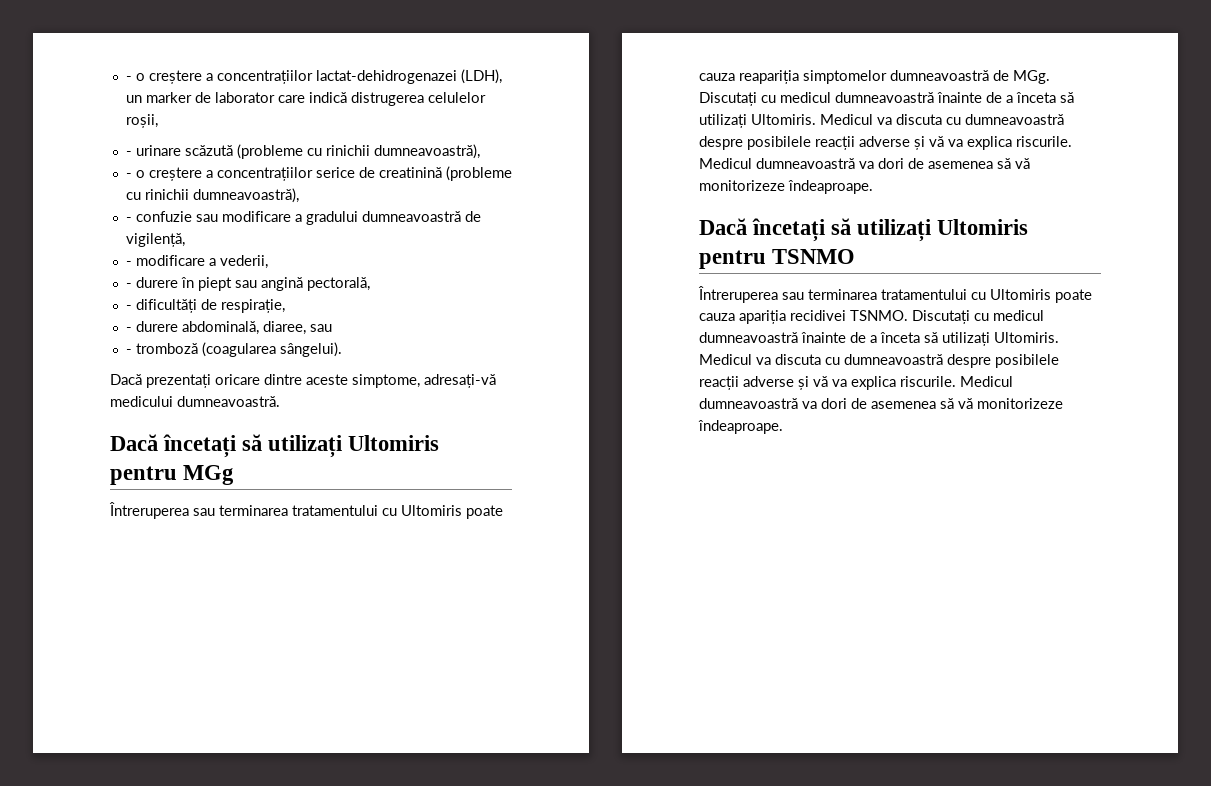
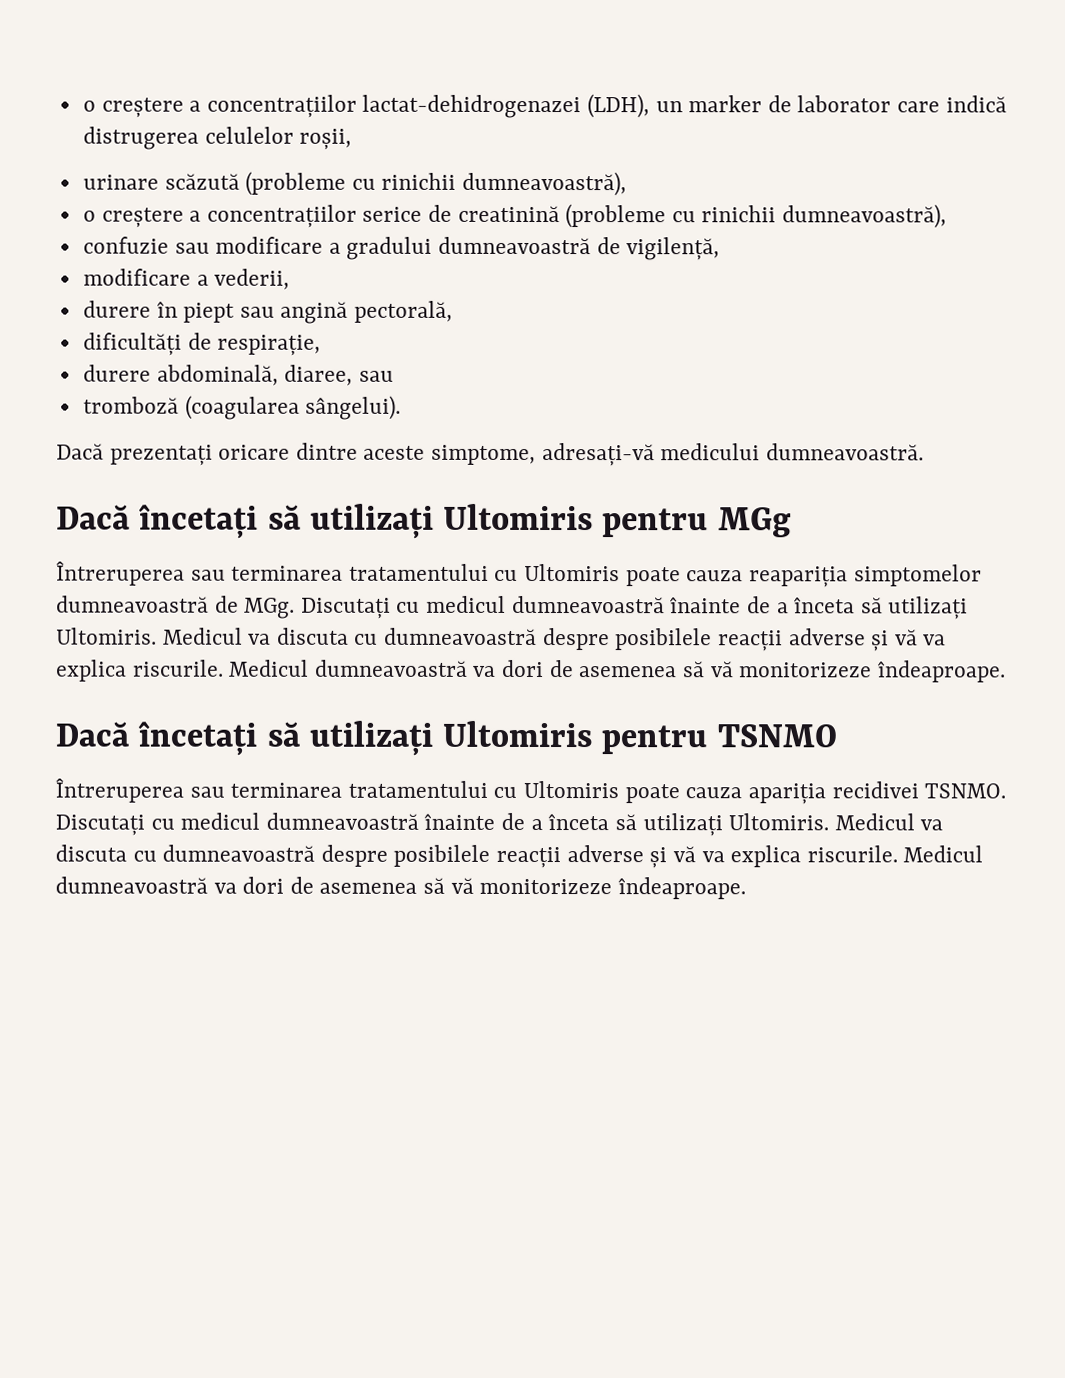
- - o creștere a concentrațiilor lactat-dehidrogenazei (LDH), un marker de laborator care indică distrugerea celulelor roșii,
+ o creștere a concentrațiilor lactat-dehidrogenazei (LDH), un marker de laborator care indică distrugerea celulelor roșii,
- - urinare scăzută (probleme cu rinichii dumneavoastră),
+ urinare scăzută (probleme cu rinichii dumneavoastră),
- - o creștere a concentrațiilor serice de creatinină (probleme cu rinichii dumneavoastră),
+ o creștere a concentrațiilor serice de creatinină (probleme cu rinichii dumneavoastră),
- - confuzie sau modificare a gradului dumneavoastră de vigilență,
+ confuzie sau modificare a gradului dumneavoastră de vigilență,
- - modificare a vederii,
+ modificare a vederii,
- - durere în piept sau angină pectorală,
+ durere în piept sau angină pectorală,
- - dificultăți de respirație,
+ dificultăți de respirație,
- - durere abdominală, diaree, sau
+ durere abdominală, diaree, sau
- - tromboză (coagularea sângelui).
+ tromboză (coagularea sângelui).

